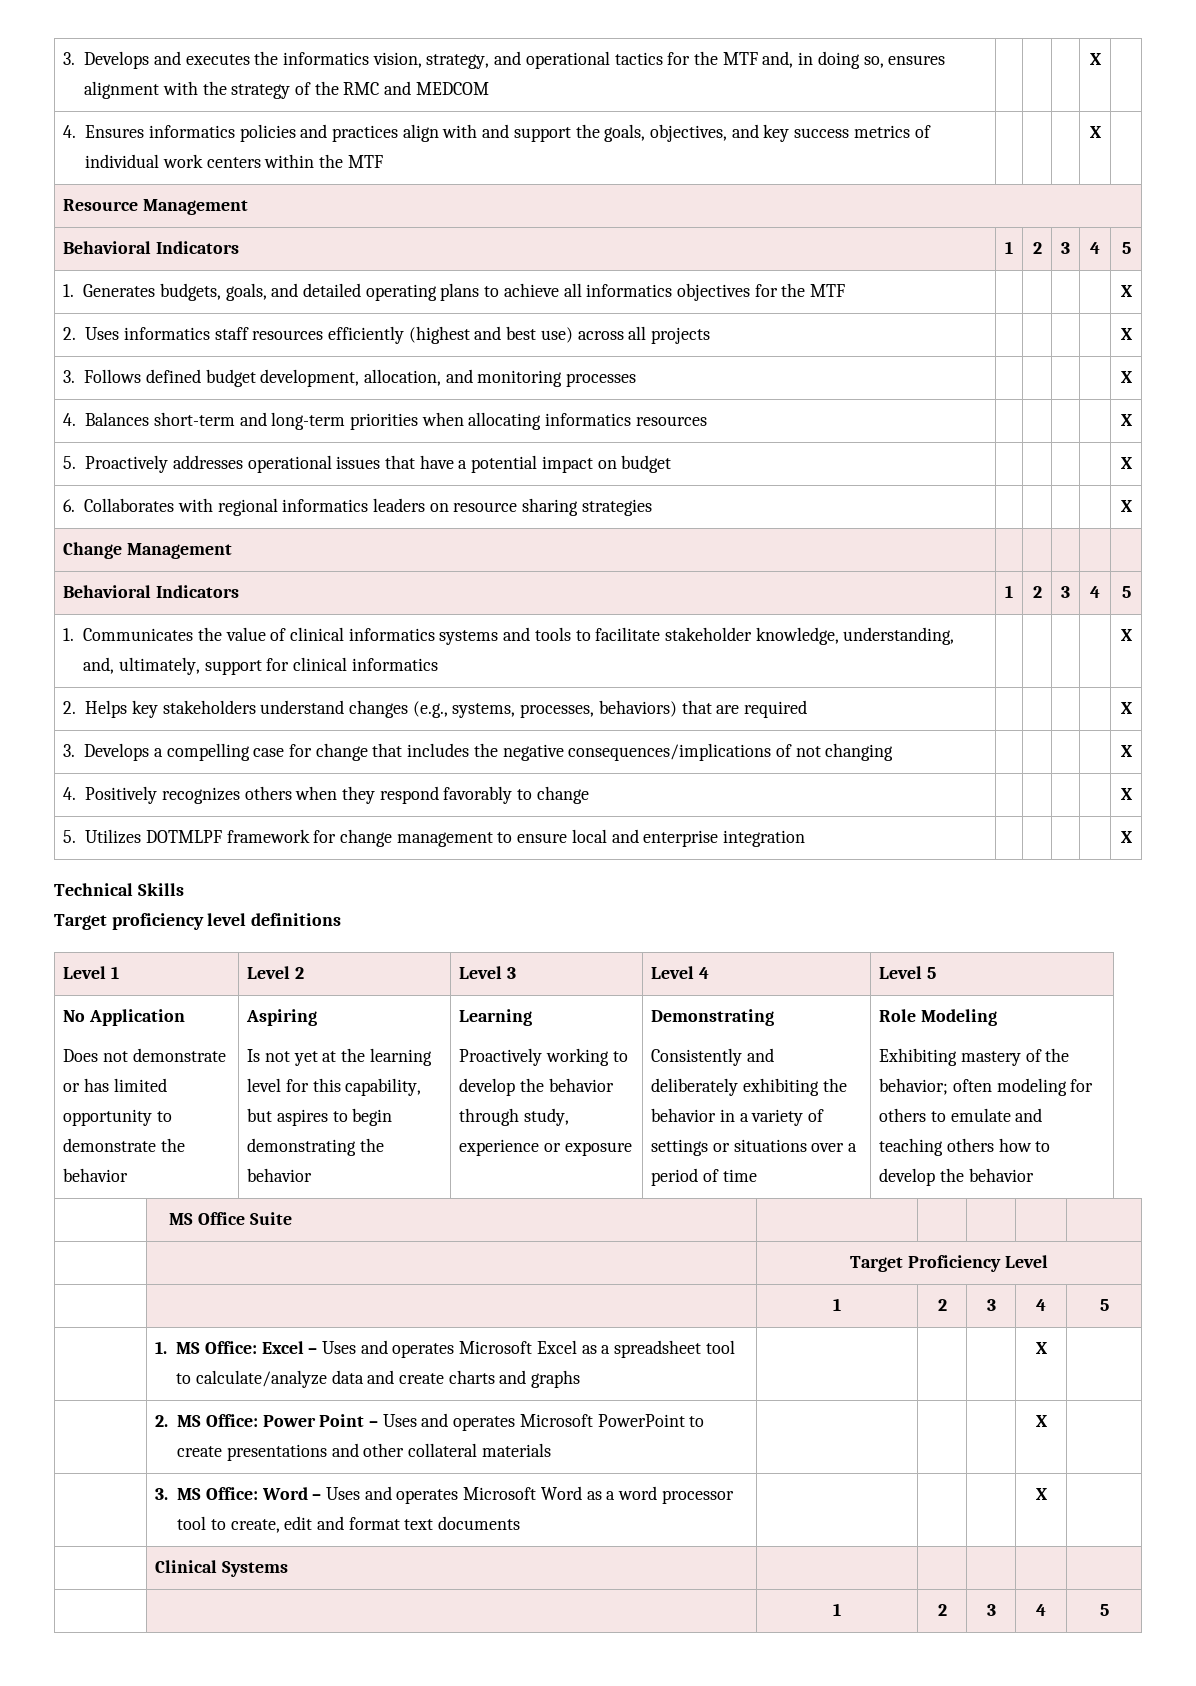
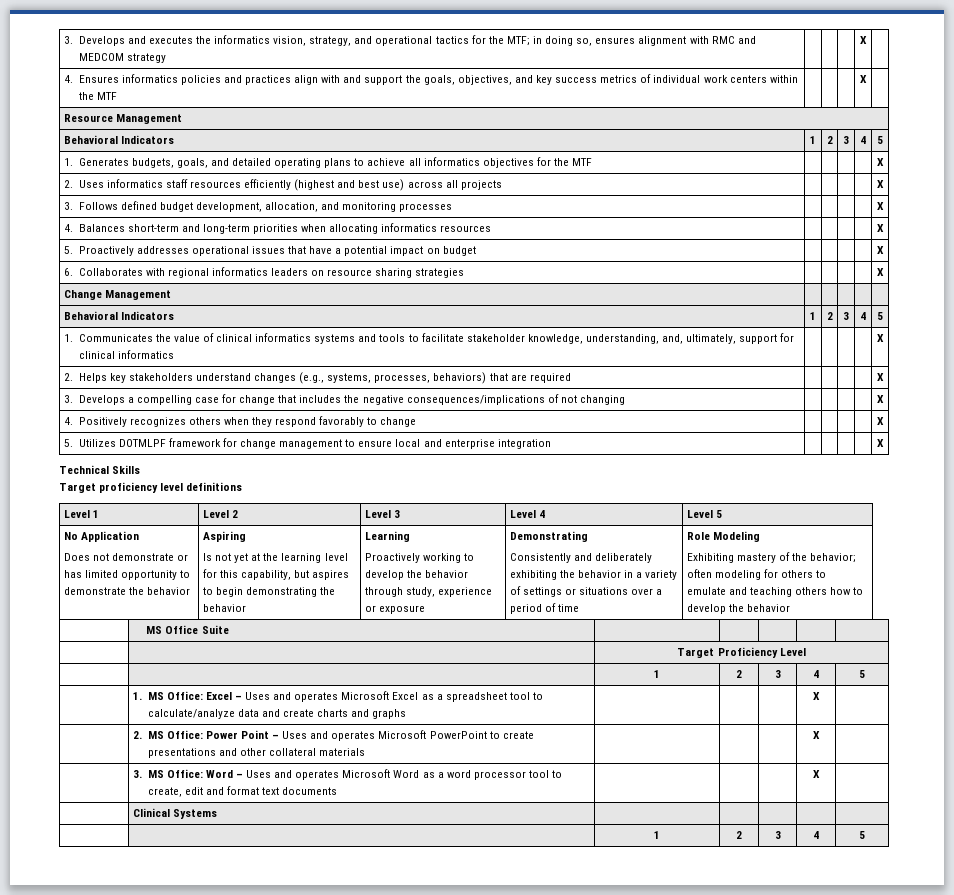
- 3. Develops and executes the informatics vision, strategy, and operational tactics for the MTF and, in doing so, ensures alignment with the strategy of the RMC and MEDCOM | | | | X |
+ 3. Develops and executes the informatics vision, strategy, and operational tactics for the MTF; in doing so, ensures alignment with RMC and MEDCOM strategy | | | | X |

